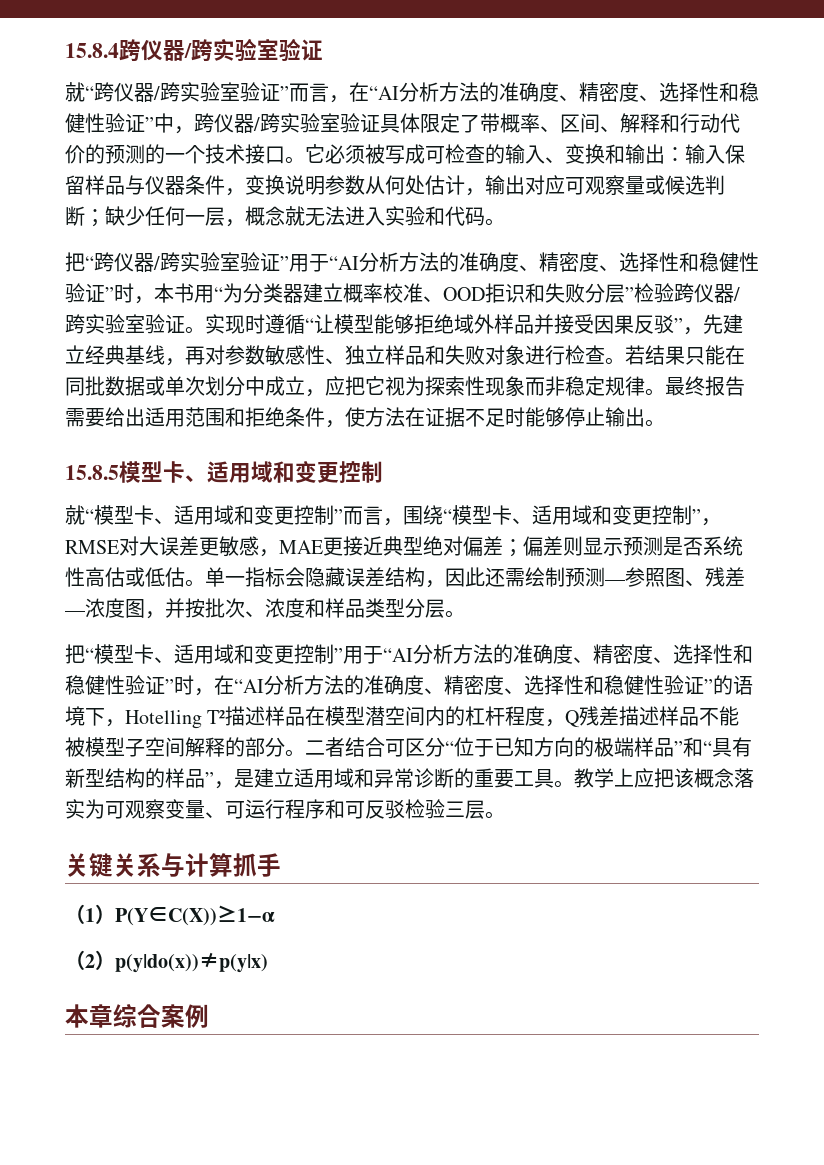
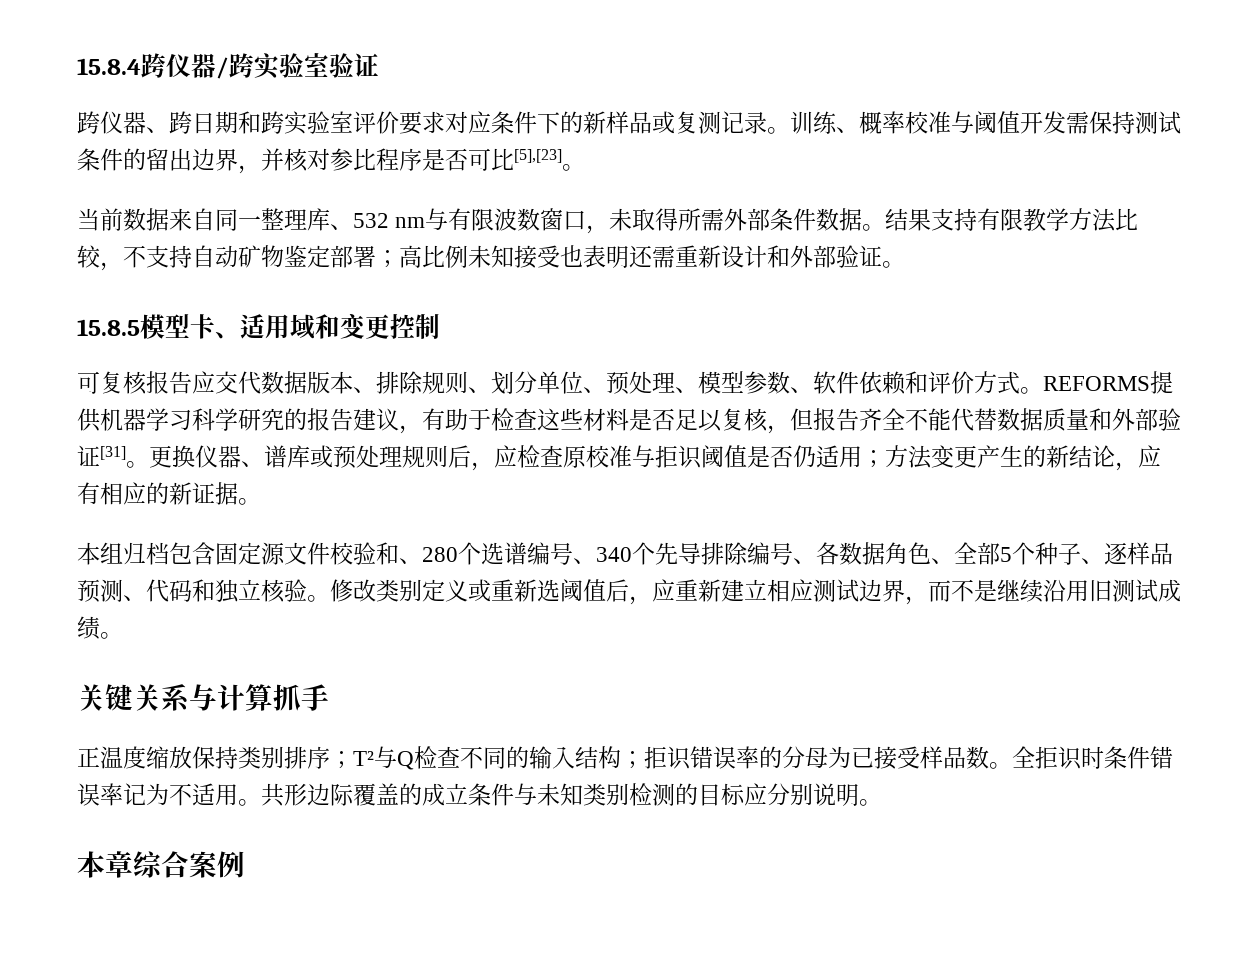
- 就“跨仪器/跨实验室验证”而言，在“AI分析方法的准确度、精密度、选择性和稳健性验证”中，跨仪器/跨实验室验证具体限定了带概率、区间、解释和行动代价的预测的一个技术接口。它必须被写成可检查的输入、变换和输出：输入保留样品与仪器条件，变换说明参数从何处估计，输出对应可观察量或候选判断；缺少任何一层，概念就无法进入实验和代码。
- 把“跨仪器/跨实验室验证”用于“AI分析方法的准确度、精密度、选择性和稳健性验证”时，本书用“为分类器建立概率校准、OOD拒识和失败分层”检验跨仪器/跨实验室验证。实现时遵循“让模型能够拒绝域外样品并接受因果反驳”，先建立经典基线，再对参数敏感性、独立样品和失败对象进行检查。若结果只能在同批数据或单次划分中成立，应把它视为探索性现象而非稳定规律。最终报告需要给出适用范围和拒绝条件，使方法在证据不足时能够停止输出。
+ 跨仪器、跨日期和跨实验室评价要求对应条件下的新样品或复测记录。训练、概率校准与阈值开发需保持测试条件的留出边界，并核对参比程序是否可比[5],[23]。
+ 当前数据来自同一整理库、532 nm与有限波数窗口，未取得所需外部条件数据。结果支持有限教学方法比较，不支持自动矿物鉴定部署；高比例未知接受也表明还需重新设计和外部验证。
- 就“模型卡、适用域和变更控制”而言，围绕“模型卡、适用域和变更控制”，RMSE对大误差更敏感，MAE更接近典型绝对偏差；偏差则显示预测是否系统性高估或低估。单一指标会隐藏误差结构，因此还需绘制预测—参照图、残差—浓度图，并按批次、浓度和样品类型分层。
- 把“模型卡、适用域和变更控制”用于“AI分析方法的准确度、精密度、选择性和稳健性验证”时，在“AI分析方法的准确度、精密度、选择性和稳健性验证”的语境下，Hotelling T²描述样品在模型潜空间内的杠杆程度，Q残差描述样品不能被模型子空间解释的部分。二者结合可区分“位于已知方向的极端样品”和“具有新型结构的样品”，是建立适用域和异常诊断的重要工具。教学上应把该概念落实为可观察变量、可运行程序和可反驳检验三层。
+ 可复核报告应交代数据版本、排除规则、划分单位、预处理、模型参数、软件依赖和评价方式。REFORMS提供机器学习科学研究的报告建议，有助于检查这些材料是否足以复核，但报告齐全不能代替数据质量和外部验证[31]。更换仪器、谱库或预处理规则后，应检查原校准与拒识阈值是否仍适用；方法变更产生的新结论，应有相应的新证据。
+ 本组归档包含固定源文件校验和、280个选谱编号、340个先导排除编号、各数据角色、全部5个种子、逐样品预测、代码和独立核验。修改类别定义或重新选阈值后，应重新建立相应测试边界，而不是继续沿用旧测试成绩。
- （1）P(Y∈C(X))≥1−α
- （2）p(y|do(x))≠p(y|x)
+ 正温度缩放保持类别排序；T²与Q检查不同的输入结构；拒识错误率的分母为已接受样品数。全拒识时条件错误率记为不适用。共形边际覆盖的成立条件与未知类别检测的目标应分别说明。

